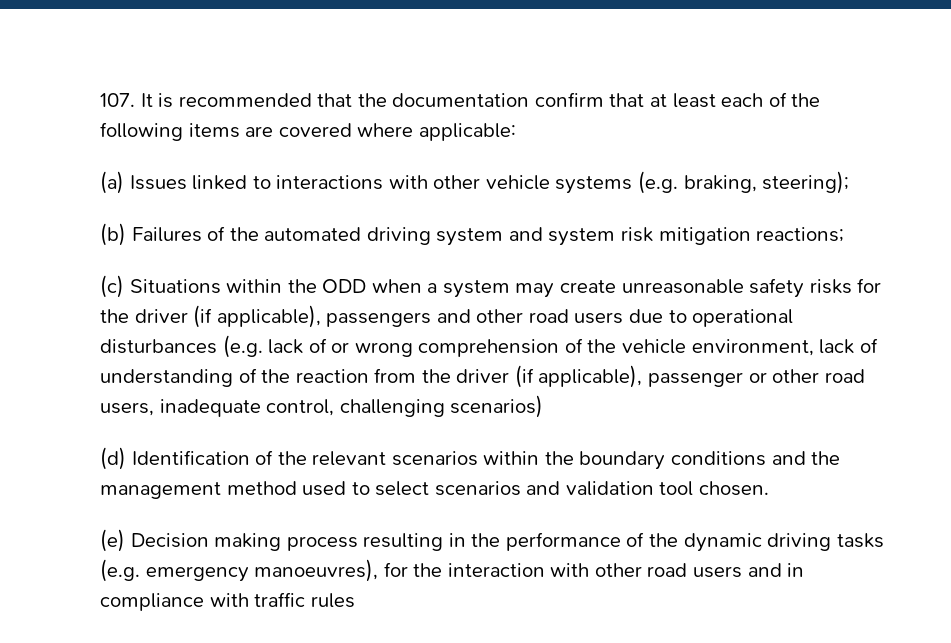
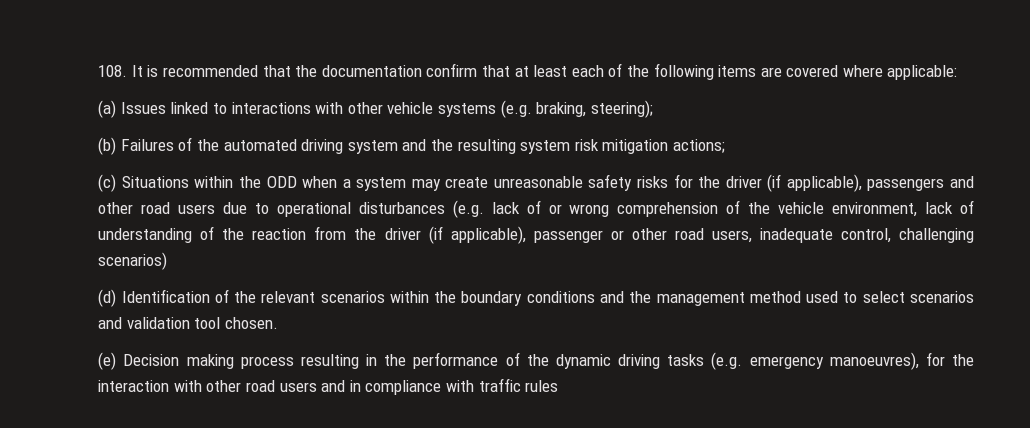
- 107. It is recommended that the documentation confirm that at least each of the following items are covered where applicable:
+ 108. It is recommended that the documentation confirm that at least each of the following items are covered where applicable:
- (b) Failures of the automated driving system and system risk mitigation reactions;
+ (b) Failures of the automated driving system and the resulting system risk mitigation actions;

